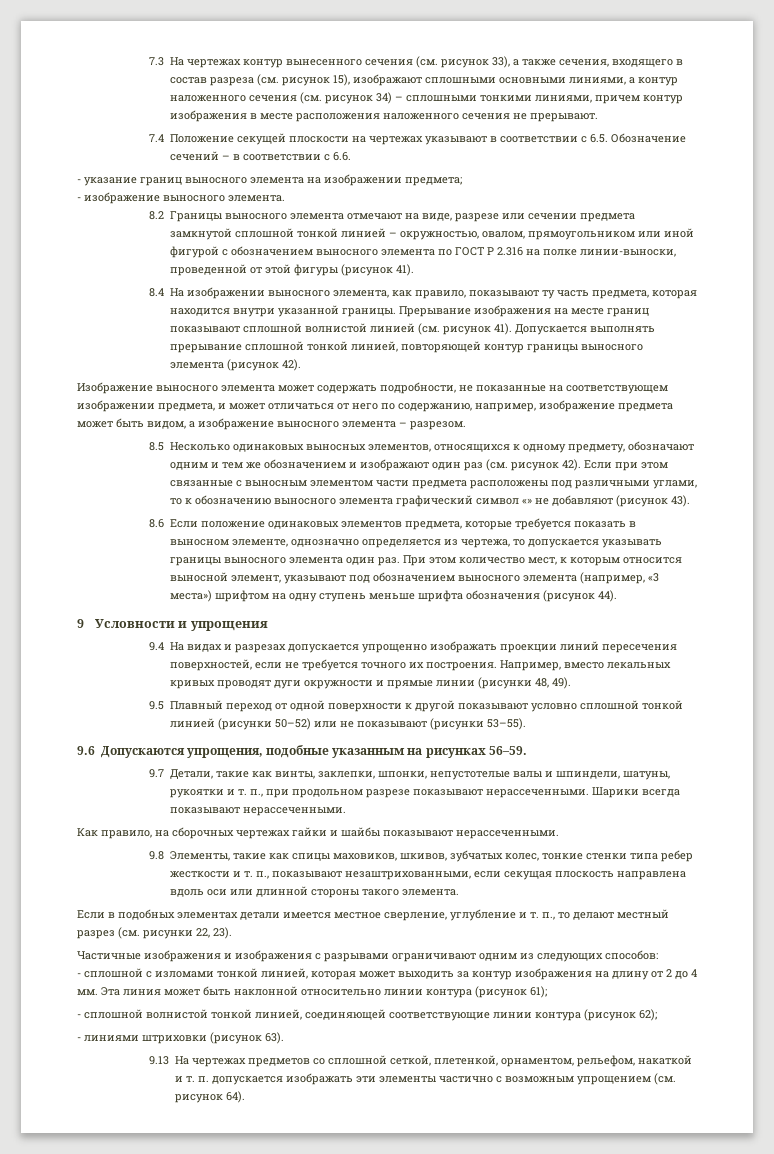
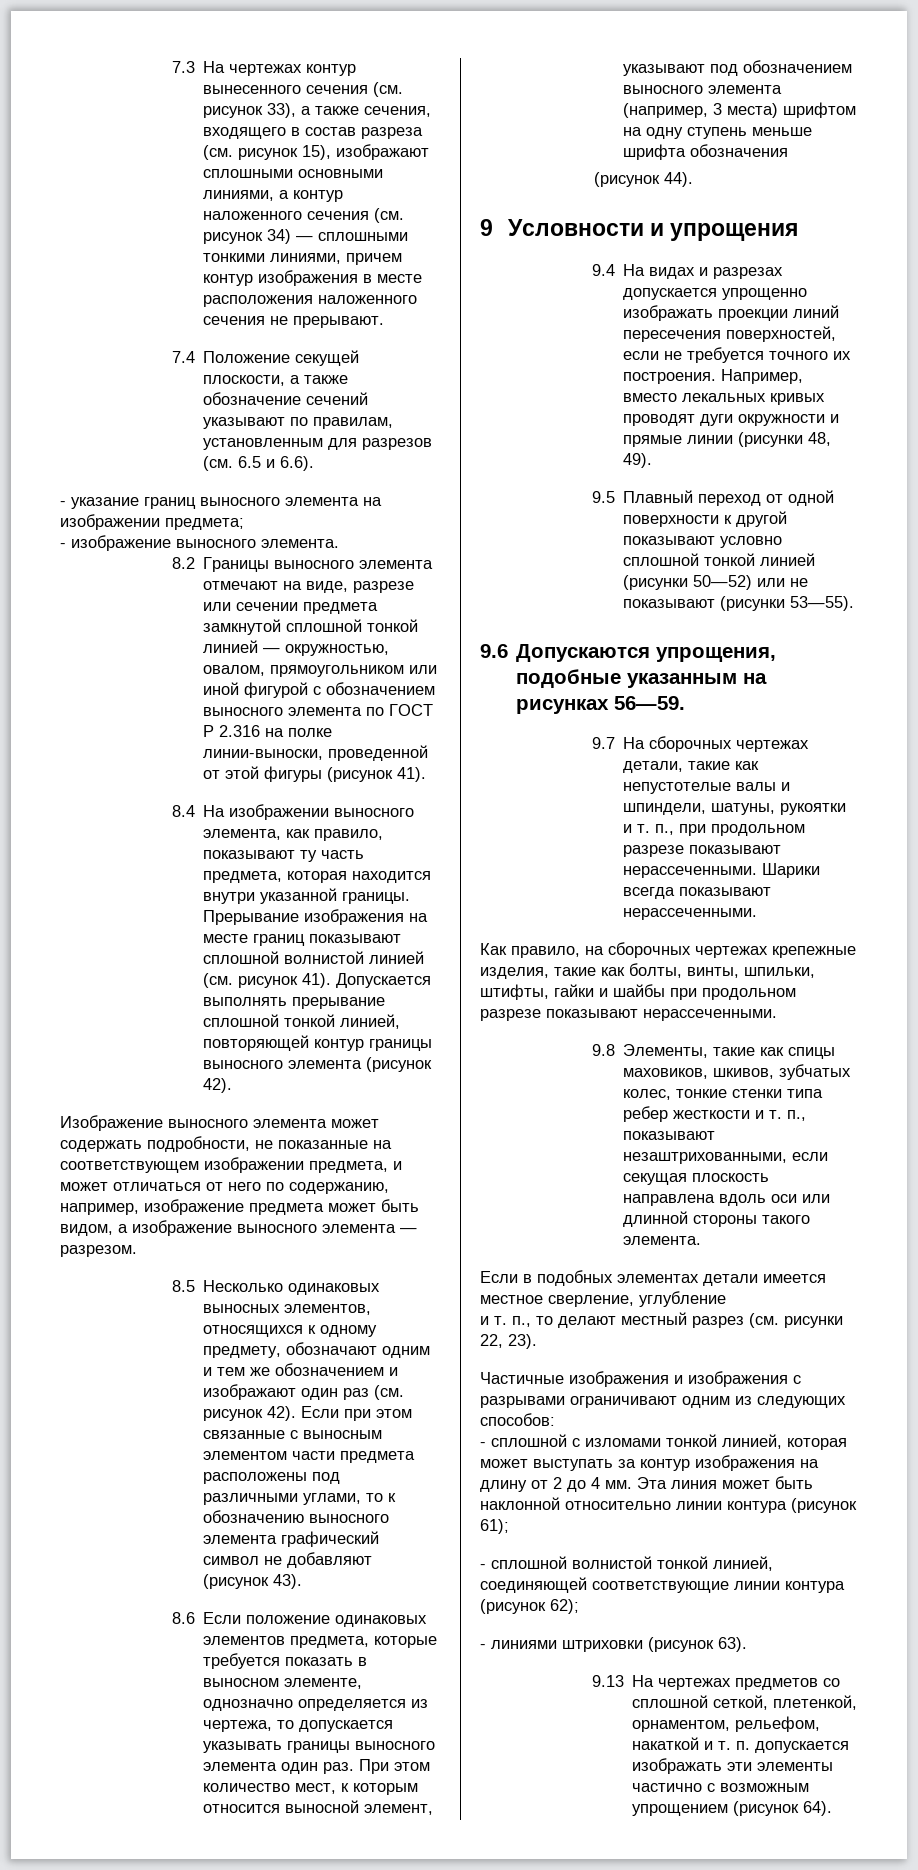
- 7.3 На чертежах контур вынесенного сечения (см. рисунок 33), а также сечения, входящего в состав разреза (см. рисунок 15), изображают сплошными основными линиями, а контур наложенного сечения (см. рисунок 34) – сплошными тонкими линиями, причем контур изображения в месте расположения наложенного сечения не прерывают.
+ 7.3 На чертежах контур вынесенного сечения (см. рисунок 33), а также сечения, входящего в состав разреза (см. рисунок 15), изображают сплошными основными линиями, а контур наложенного сечения (см. рисунок 34) — сплошными тонкими линиями, причем контур изображения в месте расположения наложенного сечения не прерывают.
- 7.4 Положение секущей плоскости на чертежах указывают в соответствии с 6.5. Обозначение сечений – в соответствии с 6.6.
+ 7.4 Положение секущей плоскости, а также обозначение сечений указывают по правилам, установленным для разрезов (см. 6.5 и 6.6).
- 8.2 Границы выносного элемента отмечают на виде, разрезе или сечении предмета замкнутой сплошной тонкой линией – окружностью, овалом, прямоугольником или иной фигурой с обозначением выносного элемента по ГОСТ Р 2.316 на полке линии-выноски, проведенной от этой фигуры (рисунок 41).
+ 8.2 Границы выносного элемента отмечают на виде, разрезе или сечении предмета замкнутой сплошной тонкой линией — окружностью, овалом, прямоугольником или иной фигурой с обозначением выносного элемента по ГОСТ Р 2.316 на полке линии-выноски, проведенной от этой фигуры (рисунок 41).
- Изображение выносного элемента может содержать подробности, не показанные на соответствующем изображении предмета, и может отличаться от него по содержанию, например, изображение предмета может быть видом, а изображение выносного элемента – разрезом.
+ Изображение выносного элемента может содержать подробности, не показанные на соответствующем изображении предмета, и может отличаться от него по содержанию, например, изображение предмета может быть видом, а изображение выносного элемента — разрезом.
- Если при этом связанные с выносным элементом части предмета расположены под различными углами, то к обозначению выносного элемента графический символ «» не добавляют (рисунок 43).
+ Если при этом связанные с выносным элементом части предмета расположены под различными углами, то к обозначению выносного элемента графический символ не добавляют (рисунок 43).
- При этом количество мест, к которым относится выносной элемент, указывают под обозначением выносного элемента (например, «3 места») шрифтом на одну ступень меньше шрифта обозначения (рисунок 44).
+ При этом количество мест, к которым относится выносной элемент, указывают под обозначением выносного элемента (например, 3 места) шрифтом на одну ступень меньше шрифта обозначения
+ (рисунок 44).
- 9.5 Плавный переход от одной поверхности к другой показывают условно сплошной тонкой линией (рисунки 50–52) или не показывают (рисунки 53–55).
+ 9.5 Плавный переход от одной поверхности к другой показывают условно сплошной тонкой линией (рисунки 50—52) или не показывают (рисунки 53—55).
- 9.6 Допускаются упрощения, подобные указанным на рисунках 56–59.
+ 9.6 Допускаются упрощения, подобные указанным на рисунках 56—59.
- 9.7 Детали, такие как винты, заклепки, шпонки, непустотелые валы и шпиндели, шатуны, рукоятки и т. п., при продольном разрезе показывают нерассеченными.
+ 9.7 На сборочных чертежах детали, такие как непустотелые валы и шпиндели, шатуны, рукоятки и т. п., при продольном разрезе показывают нерассеченными.
- Как правило, на сборочных чертежах гайки и шайбы показывают нерассеченными.
+ Как правило, на сборочных чертежах крепежные изделия, такие как болты, винты, шпильки, штифты, гайки и шайбы при продольном разрезе показывают нерассеченными.
- Если в подобных элементах детали имеется местное сверление, углубление и т. п., то делают местный разрез (см. рисунки 22, 23).
+ Если в подобных элементах детали имеется местное сверление, углубление
+ и т. п., то делают местный разрез (см. рисунки 22, 23).
- - сплошной с изломами тонкой линией, которая может выходить за контур изображения на длину от 2 до 4 мм.
+ - сплошной с изломами тонкой линией, которая может выступать за контур изображения на длину от 2 до 4 мм.
- 9.13 На чертежах предметов со сплошной сеткой, плетенкой, орнаментом, рельефом, накаткой и т. п. допускается изображать эти элементы частично с возможным упрощением (см. рисунок 64).
+ 9.13 На чертежах предметов со сплошной сеткой, плетенкой, орнаментом, рельефом, накаткой и т. п. допускается изображать эти элементы частично с возможным упрощением (рисунок 64).

